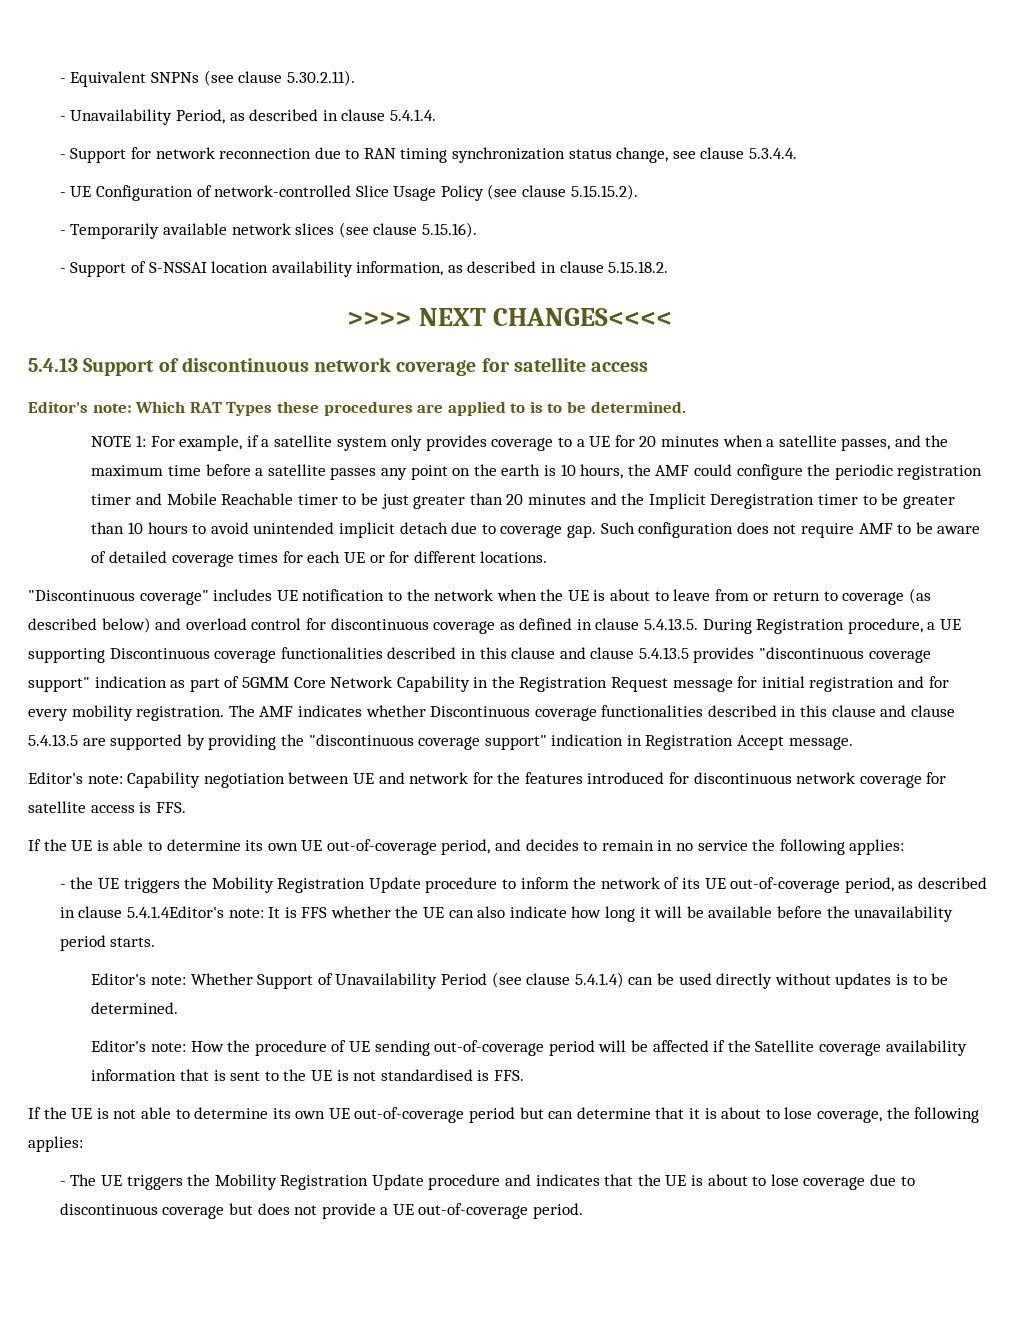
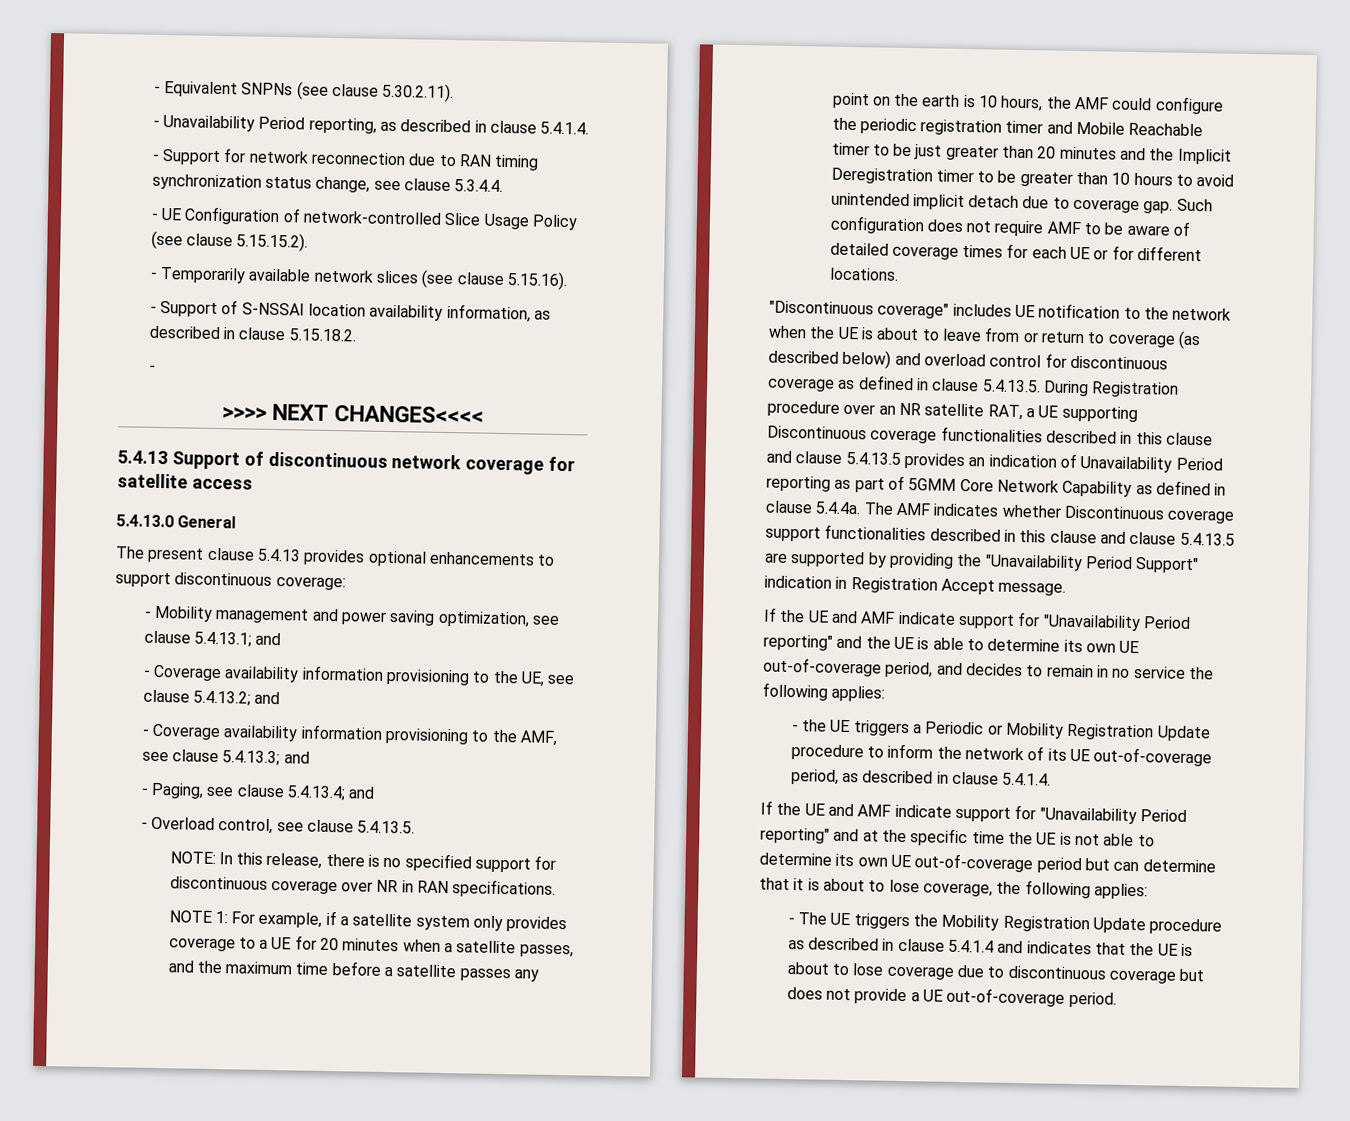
- - Unavailability Period, as described in clause 5.4.1.4.
+ - Unavailability Period reporting, as described in clause 5.4.1.4.
  - Support of S-NSSAI location availability information, as described in clause 5.15.18.2.
+ -
- Editor's note: Which RAT Types these procedures are applied to is to be determined.
+ 5.4.13.0 General
+ The present clause 5.4.13 provides optional enhancements to support discontinuous coverage:
+ - Mobility management and power saving optimization, see clause 5.4.13.1; and
+ - Coverage availability information provisioning to the UE, see clause 5.4.13.2; and
+ - Coverage availability information provisioning to the AMF, see clause 5.4.13.3; and
+ - Paging, see clause 5.4.13.4; and
+ - Overload control, see clause 5.4.13.5.
+ NOTE: In this release, there is no specified support for discontinuous coverage over NR in RAN specifications.
- "Discontinuous coverage" includes UE notification to the network when the UE is about to leave from or return to coverage (as described below) and overload control for discontinuous coverage as defined in clause 5.4.13.5. During Registration procedure, a UE supporting Discontinuous coverage functionalities described in this clause and clause 5.4.13.5 provides "discontinuous coverage support" indication as part of 5GMM Core Network Capability in the Registration Request message for initial registration and for every mobility registration. The AMF indicates whether Discontinuous coverage functionalities described in this clause and clause 5.4.13.5 are supported by providing the "discontinuous coverage support" indication in Registration Accept message.
+ "Discontinuous coverage" includes UE notification to the network when the UE is about to leave from or return to coverage (as described below) and overload control for discontinuous coverage as defined in clause 5.4.13.5. During Registration procedure over an NR satellite RAT, a UE supporting Discontinuous coverage functionalities described in this clause and clause 5.4.13.5 provides an indication of Unavailability Period reporting as part of 5GMM Core Network Capability as defined in clause 5.4.4a. The AMF indicates whether Discontinuous coverage support functionalities described in this clause and clause 5.4.13.5 are supported by providing the "Unavailability Period Support" indication in Registration Accept message.
- Editor's note: Capability negotiation between UE and network for the features introduced for discontinuous network coverage for satellite access is FFS.
- If the UE is able to determine its own UE out-of-coverage period, and decides to remain in no service the following applies:
+ If the UE and AMF indicate support for "Unavailability Period reporting" and the UE is able to determine its own UE out-of-coverage period, and decides to remain in no service the following applies:
- - the UE triggers the Mobility Registration Update procedure to inform the network of its UE out-of-coverage period, as described in clause 5.4.1.4Editor's note: It is FFS whether the UE can also indicate how long it will be available before the unavailability period starts.
- Editor's note: Whether Support of Unavailability Period (see clause 5.4.1.4) can be used directly without updates is to be determined.
- Editor's note: How the procedure of UE sending out-of-coverage period will be affected if the Satellite coverage availability information that is sent to the UE is not standardised is FFS.
- If the UE is not able to determine its own UE out-of-coverage period but can determine that it is about to lose coverage, the following applies:
+ - the UE triggers a Periodic or Mobility Registration Update procedure to inform the network of its UE out-of-coverage period, as described in clause 5.4.1.4.
+ If the UE and AMF indicate support for "Unavailability Period reporting" and at the specific time the UE is not able to determine its own UE out-of-coverage period but can determine that it is about to lose coverage, the following applies:
- - The UE triggers the Mobility Registration Update procedure and indicates that the UE is about to lose coverage due to discontinuous coverage but does not provide a UE out-of-coverage period.
+ - The UE triggers the Mobility Registration Update procedure as described in clause 5.4.1.4 and indicates that the UE is about to lose coverage due to discontinuous coverage but does not provide a UE out-of-coverage period.

